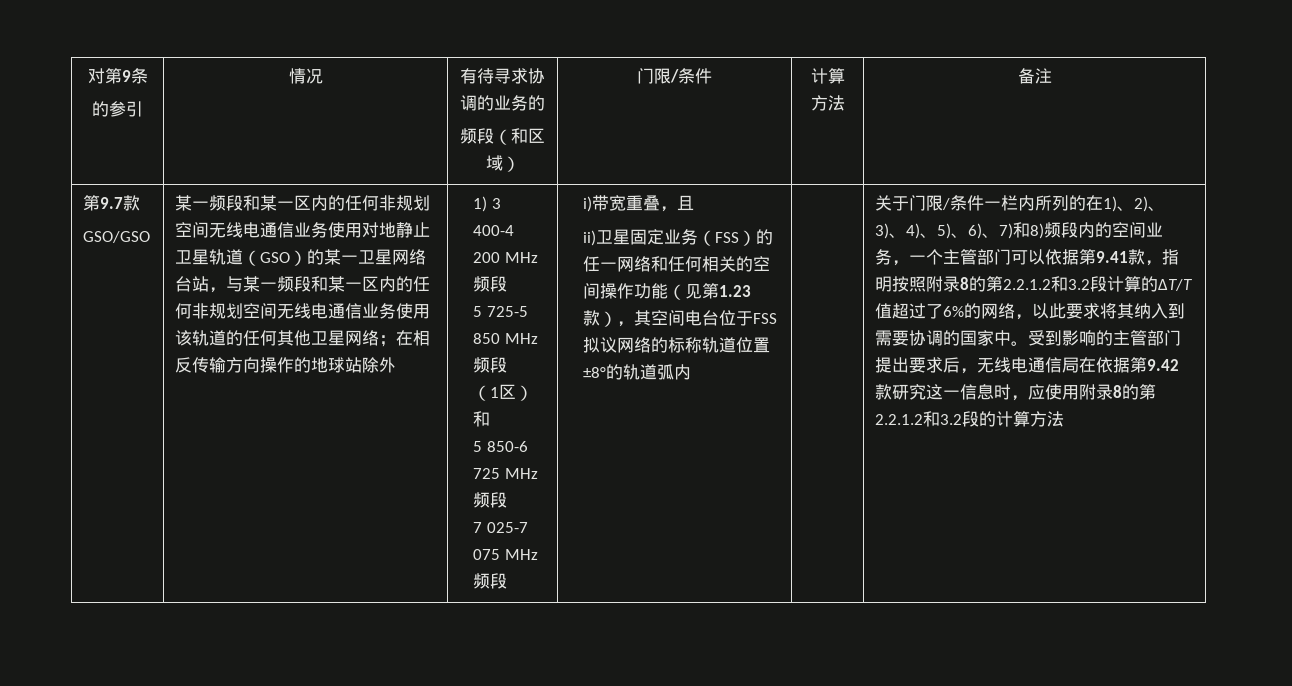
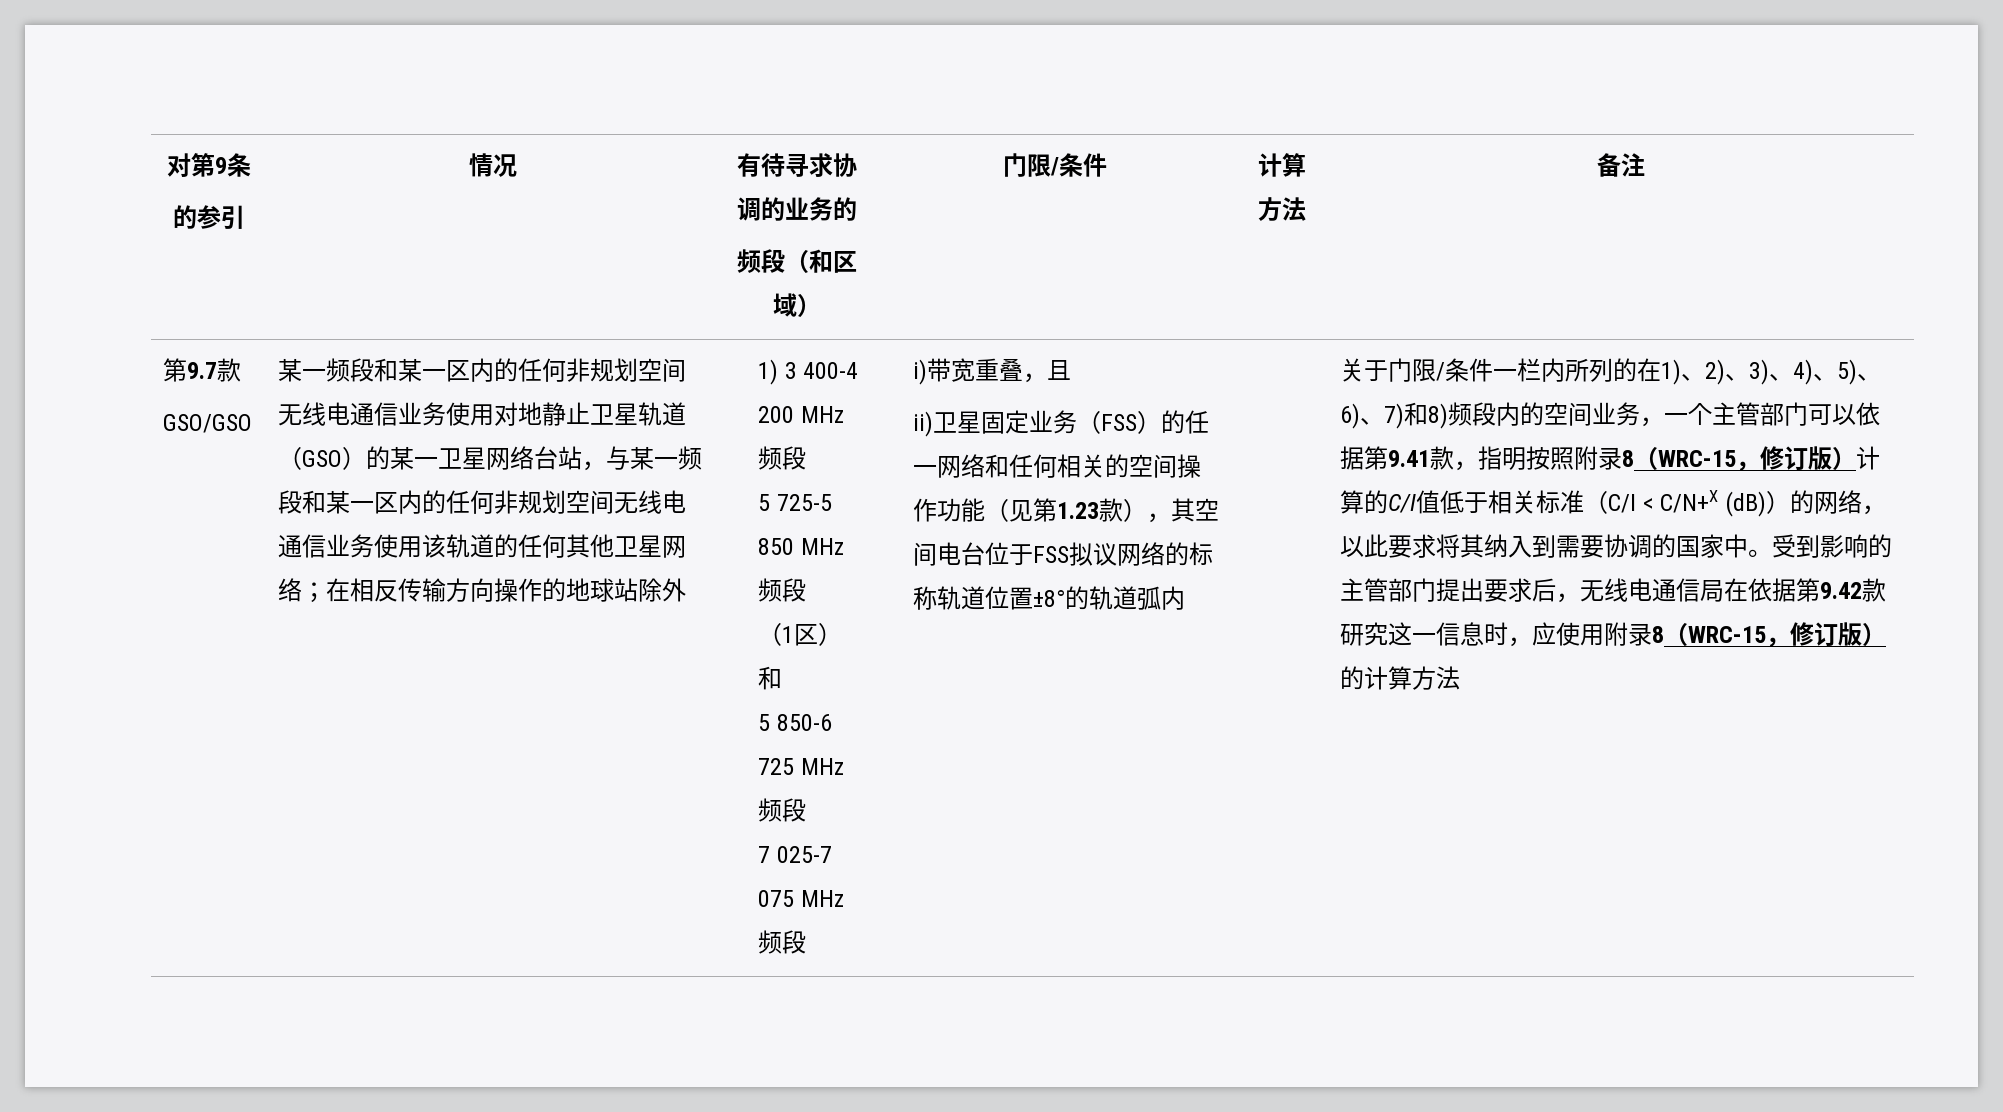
- 关于门限/条件一栏内所列的在1)、2)、3)、4)、5)、6)、7)和8)频段内的空间业务，一个主管部门可以依据第9.41款，指明按照附录8的第2.2.1.2和3.2段计算的ΔT/T值超过了6%的网络，以此要求将其纳入到需要协调的国家中。
+ 关于门限/条件一栏内所列的在1)、2)、3)、4)、5)、6)、7)和8)频段内的空间业务，一个主管部门可以依据第9.41款，指明按照附录8（WRC-15，修订版）计算的C/I值低于相关标准（C/I < C/N+X (dB)）的网络，以此要求将其纳入到需要协调的国家中。
- 受到影响的主管部门提出要求后，无线电通信局在依据第9.42款研究这一信息时，应使用附录8的第2.2.1.2和3.2段的计算方法
+ 受到影响的主管部门提出要求后，无线电通信局在依据第9.42款研究这一信息时，应使用附录8（WRC-15，修订版）的计算方法

